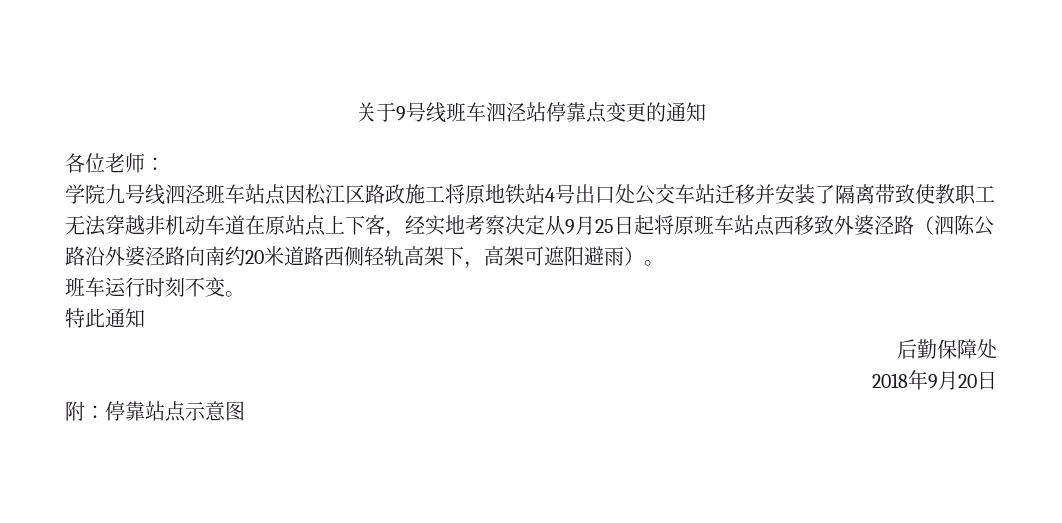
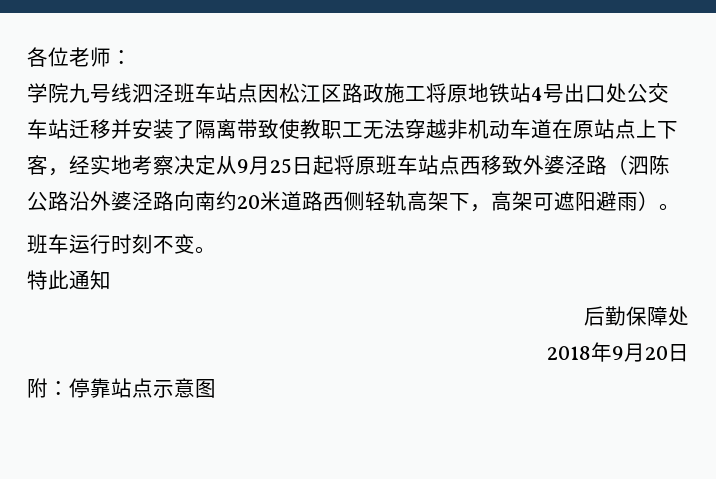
- 关于9号线班车泗泾站停靠点变更的通知

